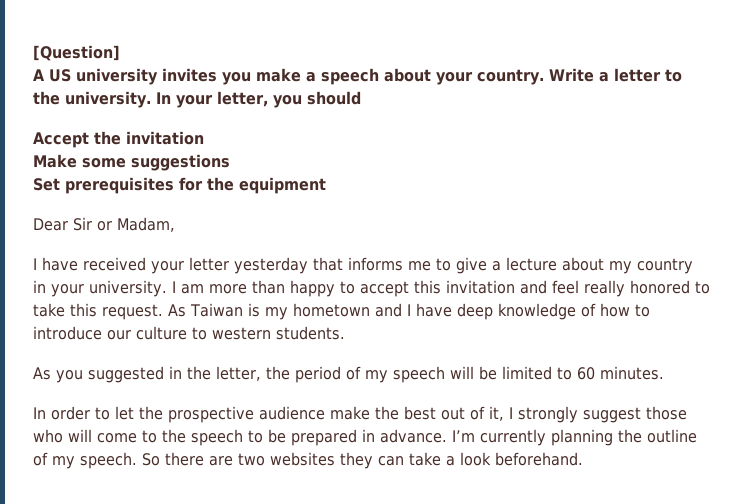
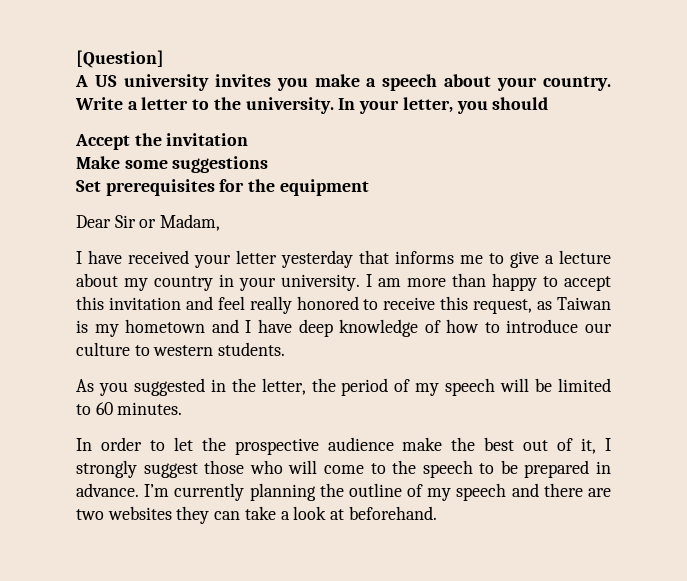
- I am more than happy to accept this invitation and feel really honored to take this request. As Taiwan is my hometown and I have deep knowledge of how to introduce our culture to western students.
+ I am more than happy to accept this invitation and feel really honored to receive this request, as Taiwan is my hometown and I have deep knowledge of how to introduce our culture to western students.
- I’m currently planning the outline of my speech. So there are two websites they can take a look beforehand.
+ I’m currently planning the outline of my speech and there are two websites they can take a look at beforehand.

